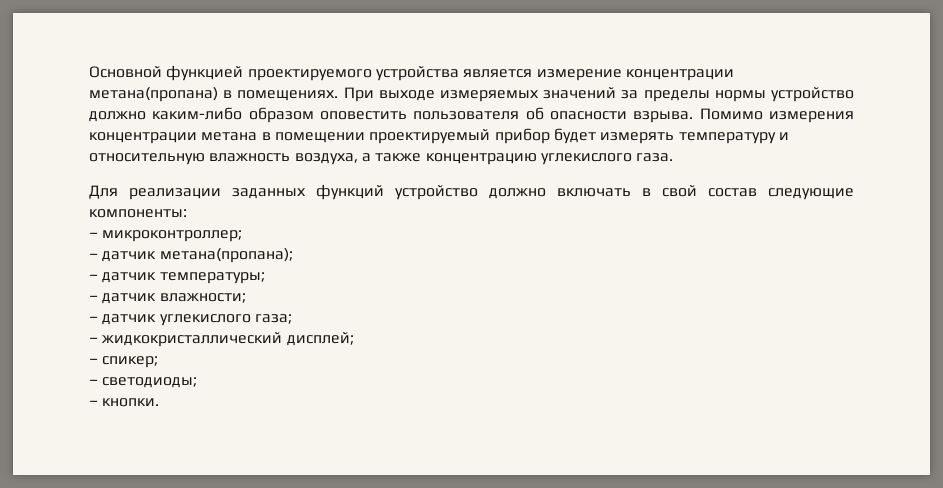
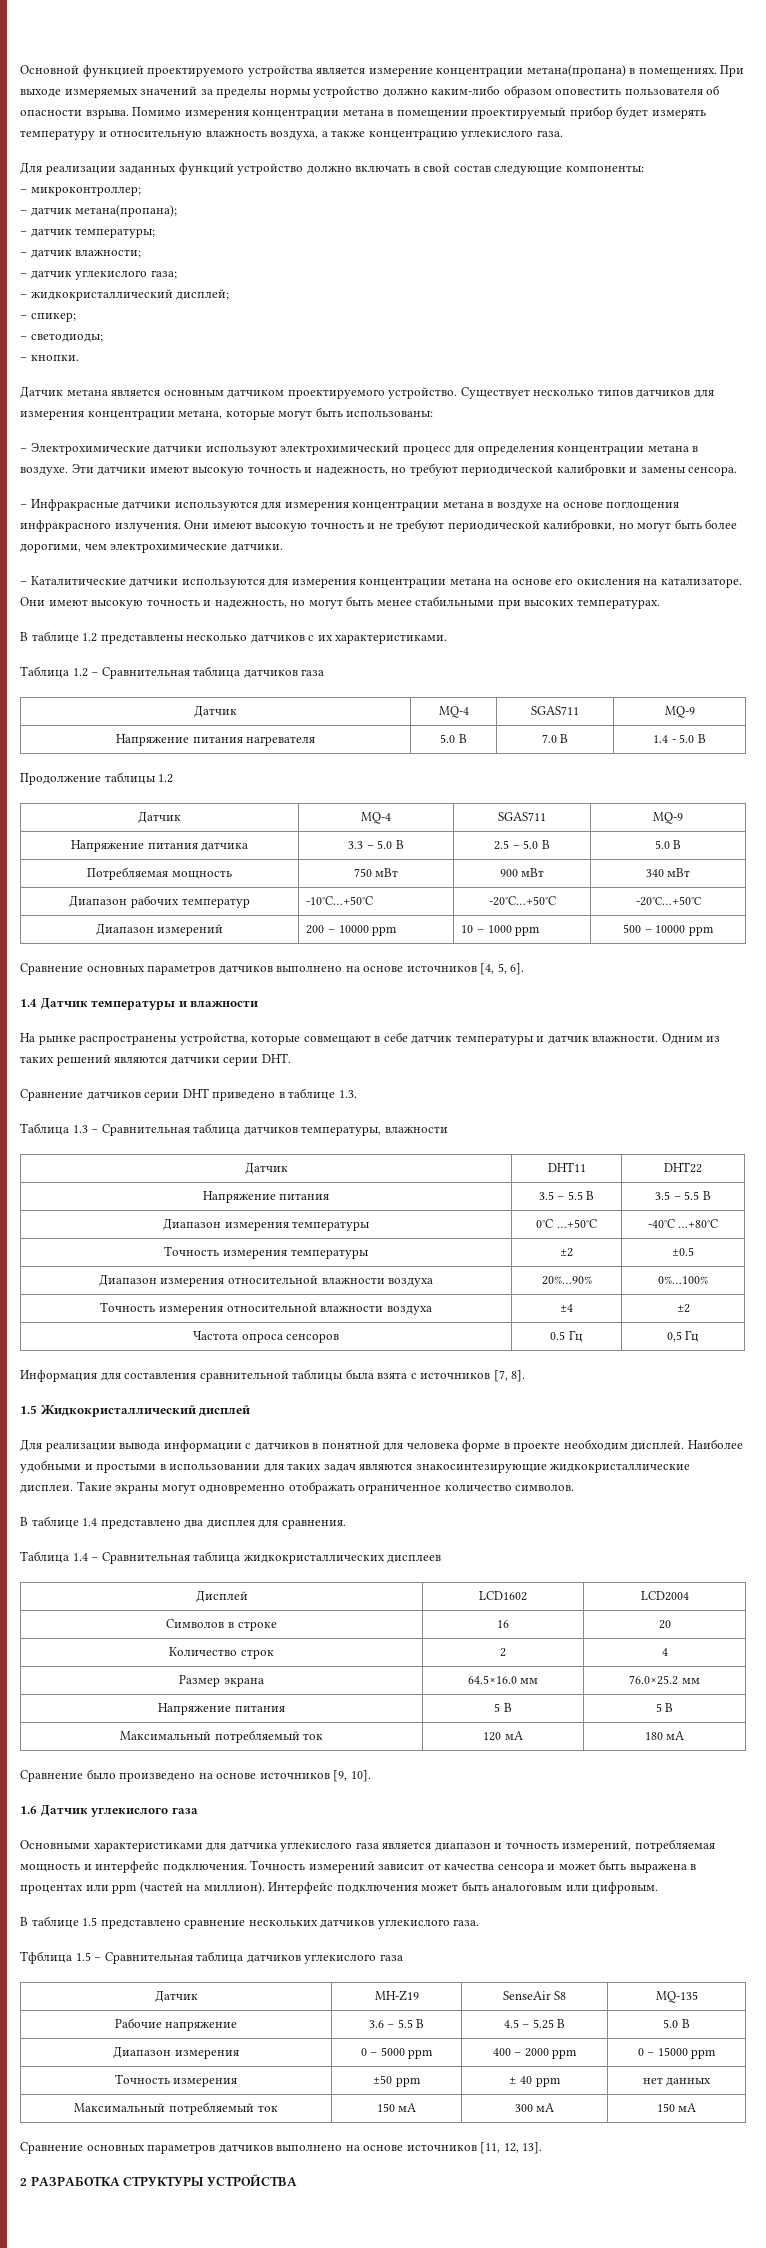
+ Датчик метана является основным датчиком проектируемого устройство. Существует несколько типов датчиков для измерения концентрации метана, которые могут быть использованы:
+ – Электрохимические датчики используют электрохимический процесс для определения концентрации метана в воздухе. Эти датчики имеют высокую точность и надежность, но требуют периодической калибровки и замены сенсора.
+ – Инфракрасные датчики используются для измерения концентрации метана в воздухе на основе поглощения инфракрасного излучения. Они имеют высокую точность и не требуют периодической калибровки, но могут быть более дорогими, чем электрохимические датчики.
+ – Каталитические датчики используются для измерения концентрации метана на основе его окисления на катализаторе. Они имеют высокую точность и надежность, но могут быть менее стабильными при высоких температурах.
+ В таблице 1.2 представлены несколько датчиков с их характеристиками.
+ Таблица 1.2 – Сравнительная таблица датчиков газа
+ Датчик | MQ-4 | SGAS711 | MQ-9
+ Напряжение питания нагревателя | 5.0 В | 7.0 В | 1.4 - 5.0 В
+ Продолжение таблицы 1.2
+ Датчик | MQ-4 | SGAS711 | MQ-9
+ Напряжение питания датчика | 3.3 – 5.0 В | 2.5 – 5.0 В | 5.0 В
+ Потребляемая мощность | 750 мВт | 900 мВт | 340 мВт
+ Диапазон рабочих температур | -10°C…+50°C | -20°C…+50°C | -20℃…+50℃
+ Диапазон измерений | 200 – 10000 ppm | 10 – 1000 ppm | 500 – 10000 ppm
+ Сравнение основных параметров датчиков выполнено на основе источников [4, 5, 6].
+ 1.4 Датчик температуры и влажности
+ На рынке распространены устройства, которые совмещают в себе датчик температуры и датчик влажности. Одним из таких решений являются датчики серии DHT.
+ Сравнение датчиков серии DHT приведено в таблице 1.3.
+ Таблица 1.3 – Сравнительная таблица датчиков температуры, влажности
+ Датчик | DHT11 | DHT22
+ Напряжение питания | 3.5 – 5.5 В | 3.5 – 5.5 В
+ Диапазон измерения температуры | 0°C …+50°C | -40°C …+80°C
+ Точность измерения температуры | ±2 | ±0.5
+ Диапазон измерения относительной влажности воздуха | 20%…90% | 0%…100%
+ Точность измерения относительной влажности воздуха | ±4 | ±2
+ Частота опроса сенсоров | 0.5 Гц | 0,5 Гц
+ Информация для составления сравнительной таблицы была взята с источников [7, 8].
+ 1.5 Жидкокристаллический дисплей
+ Для реализации вывода информации с датчиков в понятной для человека форме в проекте необходим дисплей. Наиболее удобными и простыми в использовании для таких задач являются знакосинтезирующие жидкокристаллические дисплеи. Такие экраны могут одновременно отображать ограниченное количество символов.
+ В таблице 1.4 представлено два дисплея для сравнения.
+ Таблица 1.4 – Сравнительная таблица жидкокристаллических дисплеев
+ Дисплей | LCD1602 | LCD2004
+ Символов в строке | 16 | 20
+ Количество строк | 2 | 4
+ Размер экрана | 64.5×16.0 мм | 76.0×25.2 мм
+ Напряжение питания | 5 В | 5 В
+ Максимальный потребляемый ток | 120 мА | 180 мА
+ Сравнение было произведено на основе источников [9, 10].
+ 1.6 Датчик углекислого газа
+ Основными характеристиками для датчика углекислого газа является диапазон и точность измерений, потребляемая мощность и интерфейс подключения. Точность измерений зависит от качества сенсора и может быть выражена в процентах или ppm (частей на миллион). Интерфейс подключения может быть аналоговым или цифровым.
+ В таблице 1.5 представлено сравнение нескольких датчиков углекислого газа.
+ Тфблица 1.5 – Сравнительная таблица датчиков углекислого газа
+ Датчик | MH-Z19 | SenseAir S8 | MQ-135
+ Рабочие напряжение | 3.6 – 5.5 В | 4.5 – 5.25 В | 5.0 В
+ Диапазон измерения | 0 – 5000 ppm | 400 – 2000 ppm | 0 – 15000 ppm
+ Точность измерения | ±50 ppm | ± 40 ppm | нет данных
+ Максимальный потребляемый ток | 150 мА | 300 мА | 150 мА
+ Сравнение основных параметров датчиков выполнено на основе источников [11, 12, 13].
+ 2 РАЗРАБОТКА СТРУКТУРЫ УСТРОЙСТВА

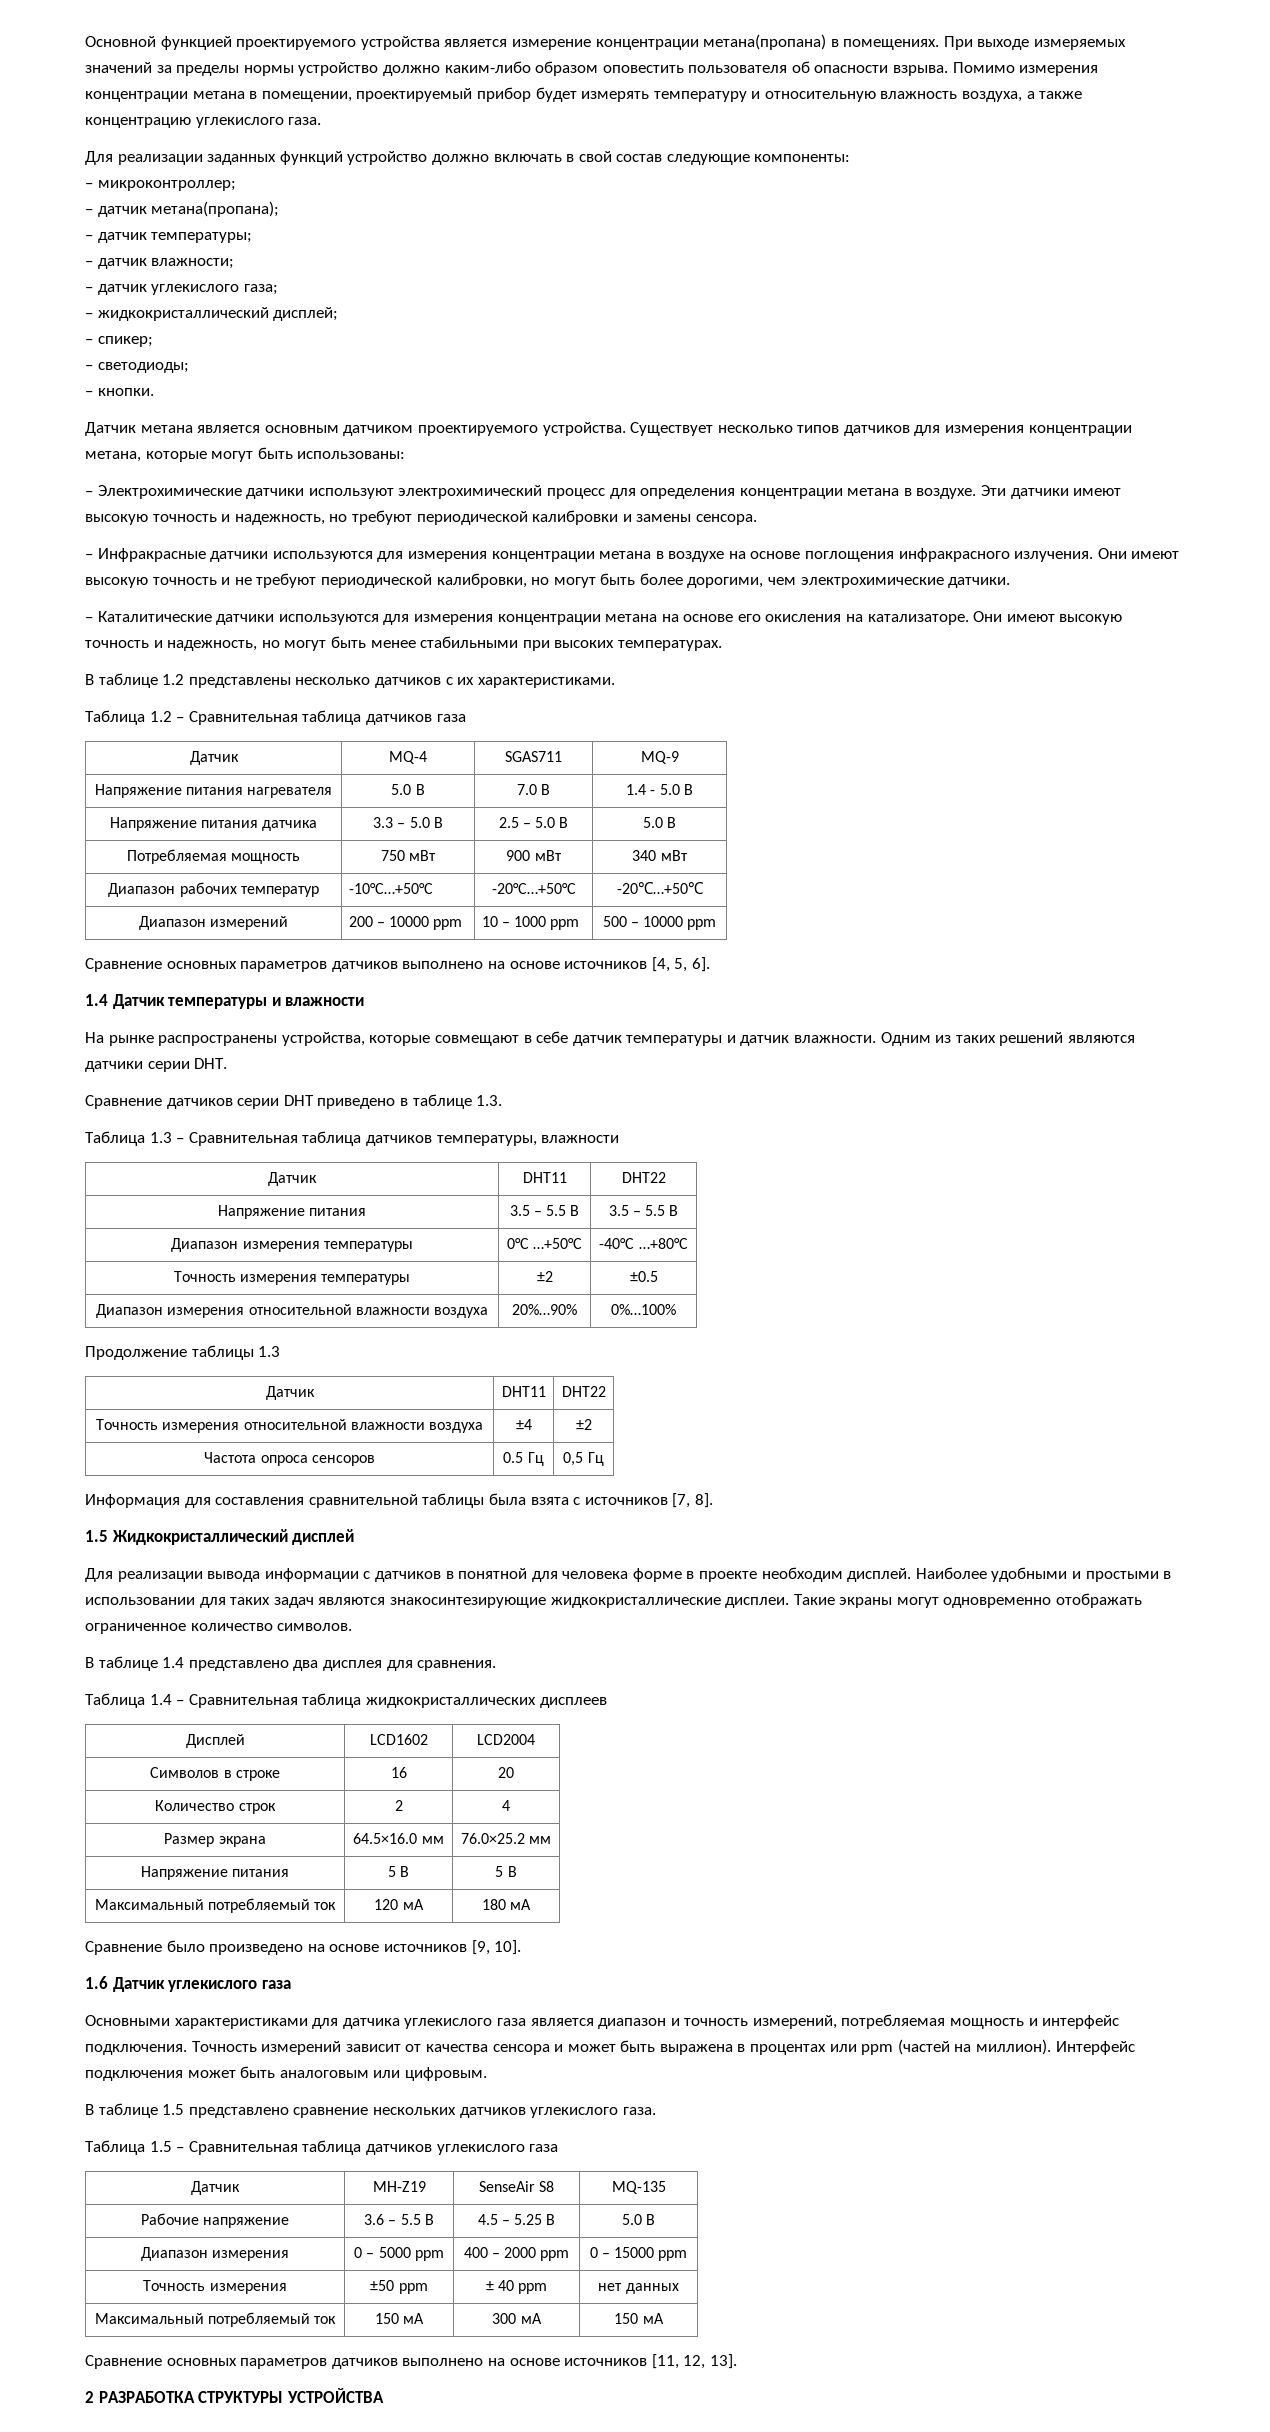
- Помимо измерения концентрации метана в помещении проектируемый прибор будет измерять температуру и относительную влажность воздуха, а также концентрацию углекислого газа.
+ Помимо измерения концентрации метана в помещении, проектируемый прибор будет измерять температуру и относительную влажность воздуха, а также концентрацию углекислого газа.
- Датчик метана является основным датчиком проектируемого устройство.
+ Датчик метана является основным датчиком проектируемого устройства.
- Продолжение таблицы 1.2
- Датчик | MQ-4 | SGAS711 | MQ-9
+ Продолжение таблицы 1.3
+ Датчик | DHT11 | DHT22
- Тфблица 1.5 – Сравнительная таблица датчиков углекислого газа
+ Таблица 1.5 – Сравнительная таблица датчиков углекислого газа

